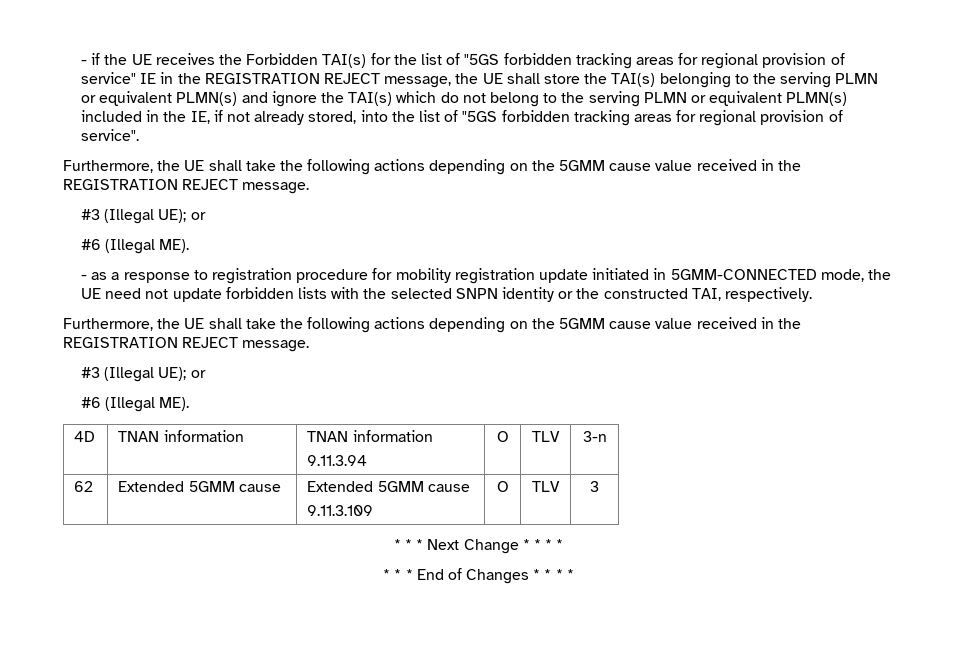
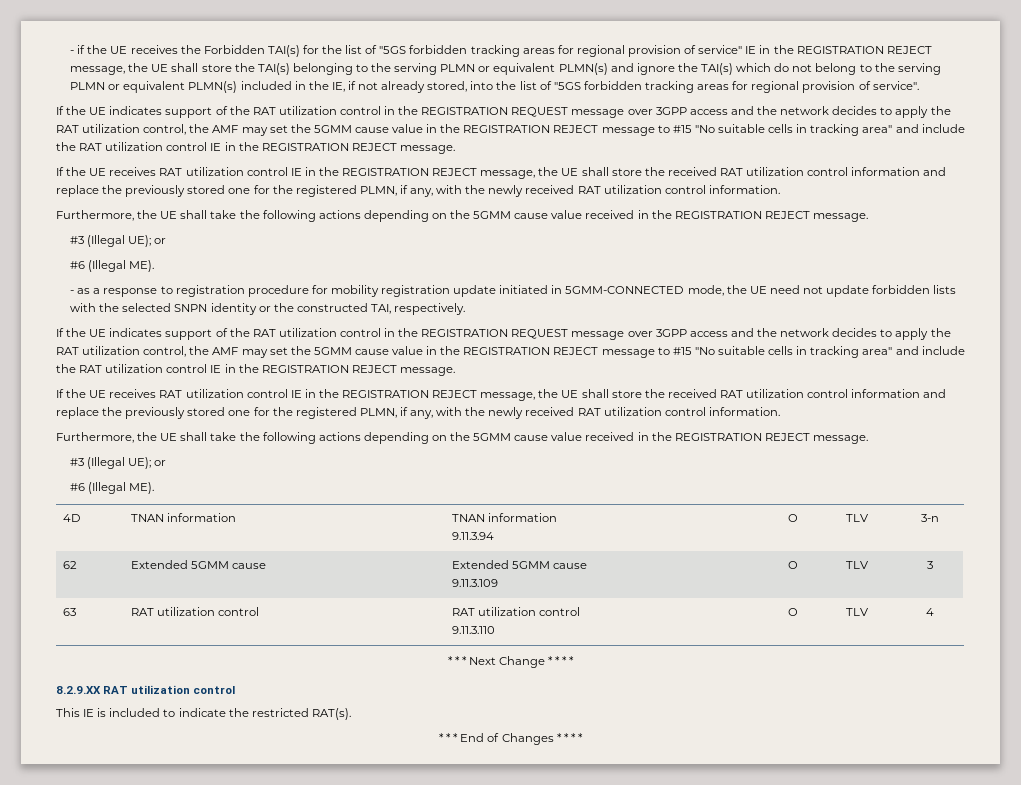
  - if the UE receives the Forbidden TAI(s) for the list of "5GS forbidden tracking areas for regional provision of service" IE in the REGISTRATION REJECT message, the UE shall store the TAI(s) belonging to the serving PLMN or equivalent PLMN(s) and ignore the TAI(s) which do not belong to the serving PLMN or equivalent PLMN(s) included in the IE, if not already stored, into the list of "5GS forbidden tracking areas for regional provision of service".
+ If the UE indicates support of the RAT utilization control in the REGISTRATION REQUEST message over 3GPP access and the network decides to apply the RAT utilization control, the AMF may set the 5GMM cause value in the REGISTRATION REJECT message to #15 "No suitable cells in tracking area" and include the RAT utilization control IE in the REGISTRATION REJECT message.
+ If the UE receives RAT utilization control IE in the REGISTRATION REJECT message, the UE shall store the received RAT utilization control information and replace the previously stored one for the registered PLMN, if any, with the newly received RAT utilization control information.
  - as a response to registration procedure for mobility registration update initiated in 5GMM-CONNECTED mode, the UE need not update forbidden lists with the selected SNPN identity or the constructed TAI, respectively.
+ If the UE indicates support of the RAT utilization control in the REGISTRATION REQUEST message over 3GPP access and the network decides to apply the RAT utilization control, the AMF may set the 5GMM cause value in the REGISTRATION REJECT message to #15 "No suitable cells in tracking area" and include the RAT utilization control IE in the REGISTRATION REJECT message.
+ If the UE receives RAT utilization control IE in the REGISTRATION REJECT message, the UE shall store the received RAT utilization control information and replace the previously stored one for the registered PLMN, if any, with the newly received RAT utilization control information.
+ 63 | RAT utilization control | RAT utilization control
+ 9.11.3.110 | O | TLV | 4
+ 8.2.9.XX RAT utilization control
+ This IE is included to indicate the restricted RAT(s).

